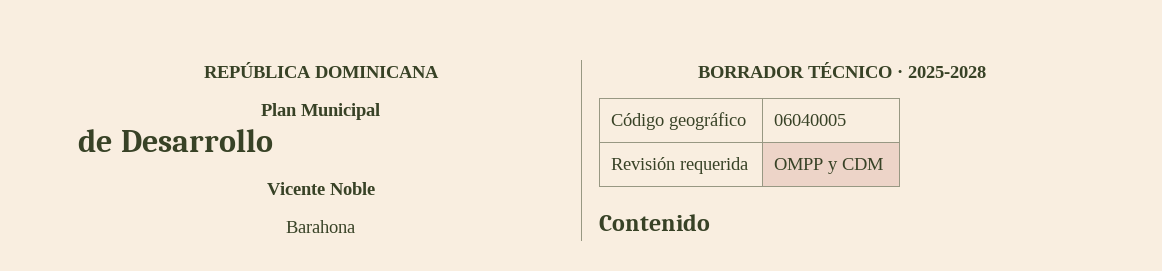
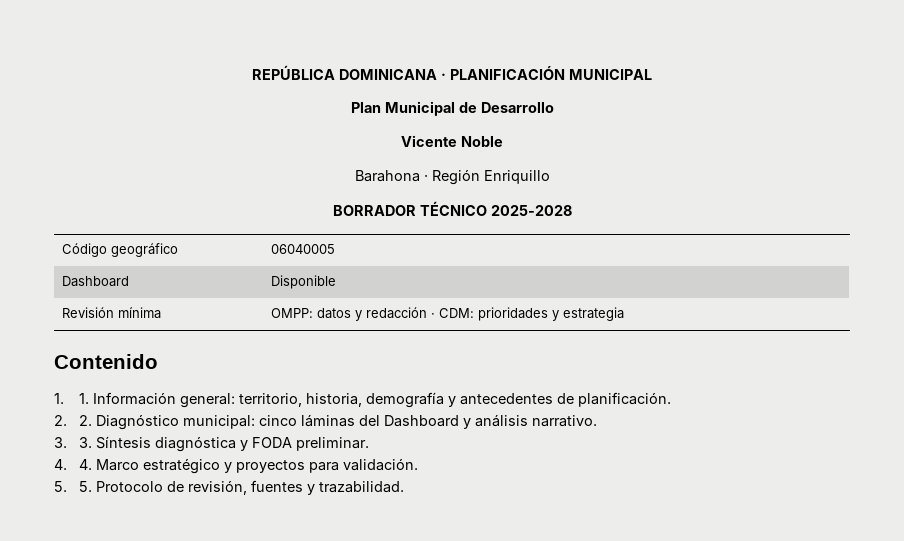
- REPÚBLICA DOMINICANA
+ REPÚBLICA DOMINICANA · PLANIFICACIÓN MUNICIPAL
- Plan Municipal
- de Desarrollo
+ Plan Municipal de Desarrollo
- Barahona
+ Barahona · Región Enriquillo
- BORRADOR TÉCNICO · 2025-2028
+ BORRADOR TÉCNICO 2025-2028
+ Dashboard | Disponible
- Revisión requerida | OMPP y CDM
+ Revisión mínima | OMPP: datos y redacción · CDM: prioridades y estrategia
  Contenido
+ 1. 1. Información general: territorio, historia, demografía y antecedentes de planificación.
+ 2. 2. Diagnóstico municipal: cinco láminas del Dashboard y análisis narrativo.
+ 3. 3. Síntesis diagnóstica y FODA preliminar.
+ 4. 4. Marco estratégico y proyectos para validación.
+ 5. 5. Protocolo de revisión, fuentes y trazabilidad.

